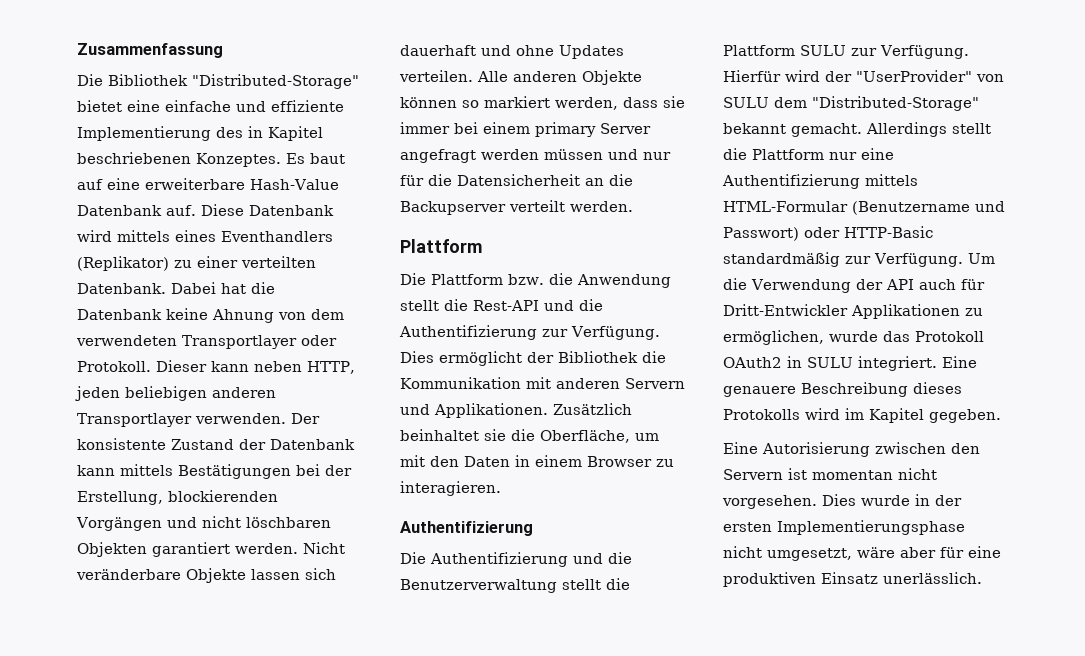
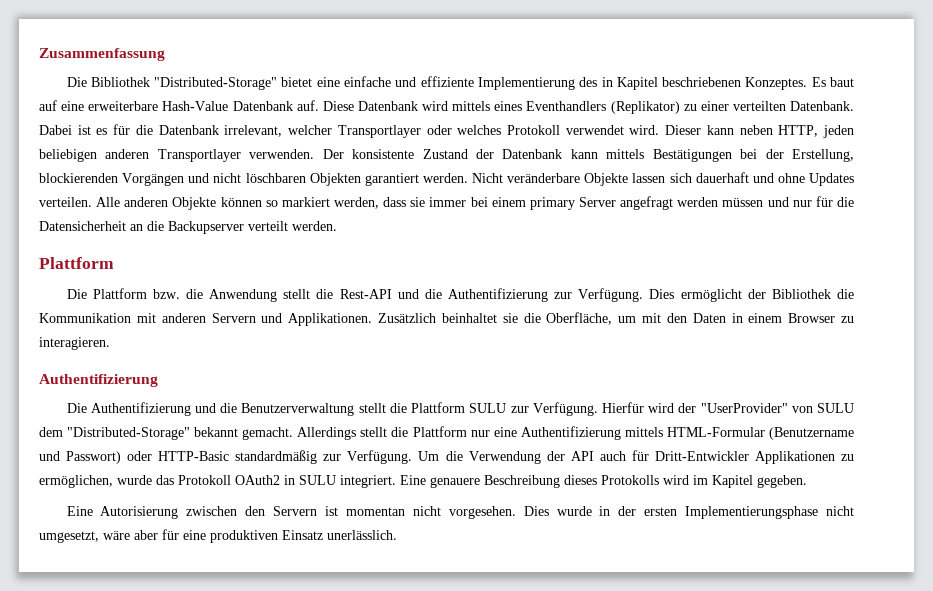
- Dabei hat die Datenbank keine Ahnung von dem verwendeten Transportlayer oder Protokoll.
+ Dabei ist es für die Datenbank irrelevant, welcher Transportlayer oder welches Protokoll verwendet wird.

